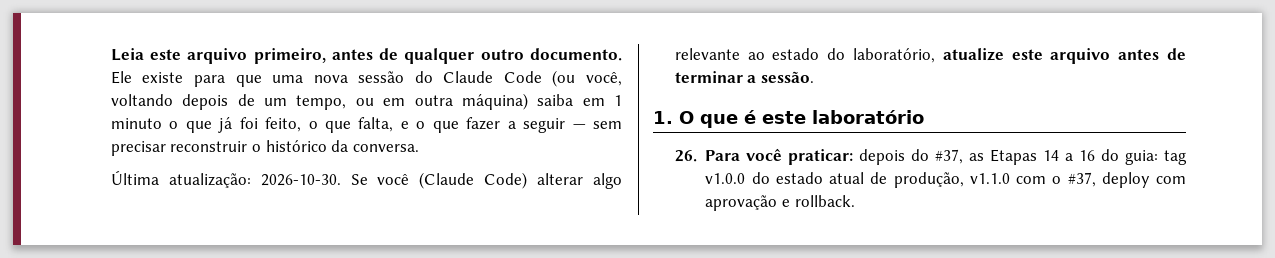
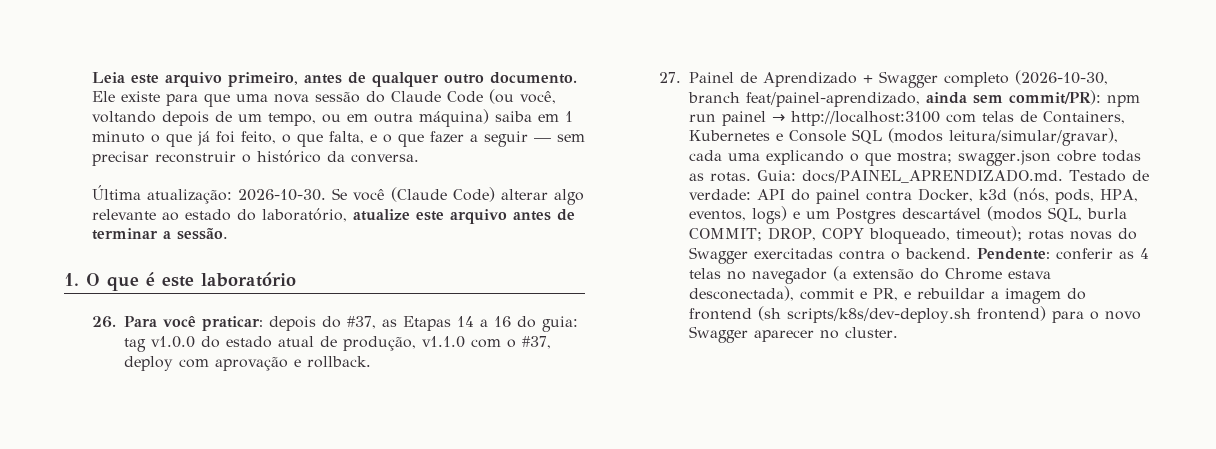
+ 27. Painel de Aprendizado + Swagger completo (2026-10-30, branch feat/painel-aprendizado, ainda sem commit/PR): npm run painel → http://localhost:3100 com telas de Containers, Kubernetes e Console SQL (modos leitura/simular/gravar), cada uma explicando o que mostra; swagger.json cobre todas as rotas. Guia: docs/PAINEL_APRENDIZADO.md. Testado de verdade: API do painel contra Docker, k3d (nós, pods, HPA, eventos, logs) e um Postgres descartável (modos SQL, burla COMMIT; DROP, COPY bloqueado, timeout); rotas novas do Swagger exercitadas contra o backend. Pendente: conferir as 4 telas no navegador (a extensão do Chrome estava desconectada), commit e PR, e rebuildar a imagem do frontend (sh scripts/k8s/dev-deploy.sh frontend) para o novo Swagger aparecer no cluster.

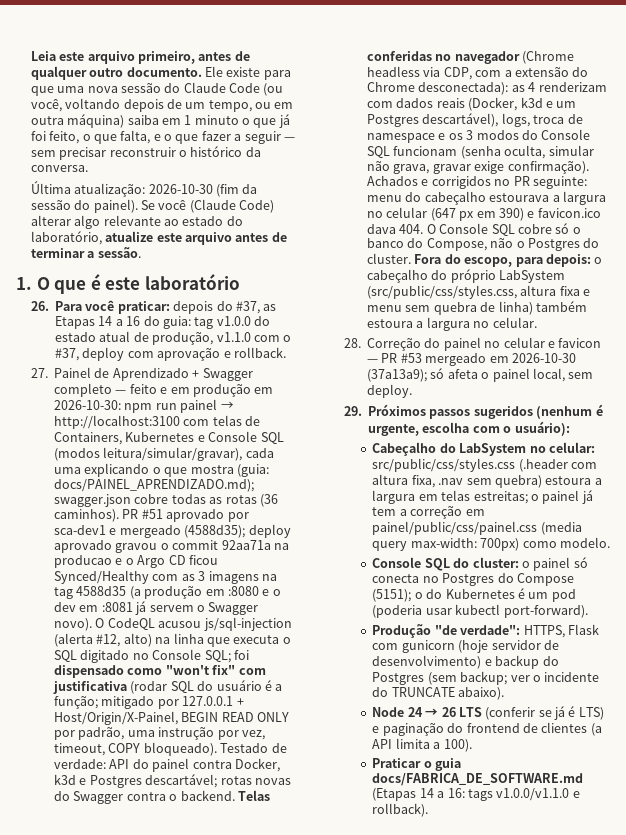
- Última atualização: 2026-10-30.
+ Última atualização: 2026-10-30 (fim da sessão do painel).
- 27. Painel de Aprendizado + Swagger completo (2026-10-30, branch feat/painel-aprendizado, ainda sem commit/PR): npm run painel → http://localhost:3100 com telas de Containers, Kubernetes e Console SQL (modos leitura/simular/gravar), cada uma explicando o que mostra; swagger.json cobre todas as rotas. Guia: docs/PAINEL_APRENDIZADO.md. Testado de verdade: API do painel contra Docker, k3d (nós, pods, HPA, eventos, logs) e um Postgres descartável (modos SQL, burla COMMIT; DROP, COPY bloqueado, timeout); rotas novas do Swagger exercitadas contra o backend.
+ 27. Painel de Aprendizado + Swagger completo — feito e em produção em 2026-10-30: npm run painel → http://localhost:3100 com telas de Containers, Kubernetes e Console SQL (modos leitura/simular/gravar), cada uma explicando o que mostra (guia: docs/PAINEL_APRENDIZADO.md); swagger.json cobre todas as rotas (36 caminhos). PR #51 aprovado por sca-dev1 e mergeado (4588d35); deploy aprovado gravou o commit 92aa71a na producao e o Argo CD ficou Synced/Healthy com as 3 imagens na tag 4588d35 (a produção em :8080 e o dev em :8081 já servem o Swagger novo). O CodeQL acusou js/sql-injection (alerta #12, alto) na linha que executa o SQL digitado no Console SQL; foi dispensado como "won't fix" com justificativa (rodar SQL do usuário é a função; mitigado por 127.0.0.1 + Host/Origin/X-Painel, BEGIN READ ONLY por padrão, uma instrução por vez, timeout, COPY bloqueado). Testado de verdade: API do painel contra Docker, k3d e Postgres descartável; rotas novas do Swagger contra o backend.
- Pendente: conferir as 4 telas no navegador (a extensão do Chrome estava desconectada), commit e PR, e rebuildar a imagem do frontend (sh scripts/k8s/dev-deploy.sh frontend) para o novo Swagger aparecer no cluster.
+ Telas conferidas no navegador (Chrome headless via CDP, com a extensão do Chrome desconectada): as 4 renderizam com dados reais (Docker, k3d e um Postgres descartável), logs, troca de namespace e os 3 modos do Console SQL funcionam (senha oculta, simular não grava, gravar exige confirmação). Achados e corrigidos no PR seguinte: menu do cabeçalho estourava a largura no celular (647 px em 390) e favicon.ico dava 404. O Console SQL cobre só o banco do Compose, não o Postgres do cluster. Fora do escopo, para depois: o cabeçalho do próprio LabSystem (src/public/css/styles.css, altura fixa e menu sem quebra de linha) também estoura a largura no celular.
+ 28. Correção do painel no celular e favicon — PR #53 mergeado em 2026-10-30 (37a13a9); só afeta o painel local, sem deploy.
+ 29. Próximos passos sugeridos (nenhum é urgente, escolha com o usuário):
+ Cabeçalho do LabSystem no celular: src/public/css/styles.css (.header com altura fixa, .nav sem quebra) estoura a largura em telas estreitas; o painel já tem a correção em painel/public/css/painel.css (media query max-width: 700px) como modelo.
+ Console SQL do cluster: o painel só conecta no Postgres do Compose (5151); o do Kubernetes é um pod (poderia usar kubectl port-forward).
+ Produção "de verdade": HTTPS, Flask com gunicorn (hoje servidor de desenvolvimento) e backup do Postgres (sem backup; ver o incidente do TRUNCATE abaixo).
+ Node 24 → 26 LTS (conferir se já é LTS) e paginação do frontend de clientes (a API limita a 100).
+ Praticar o guia docs/FABRICA_DE_SOFTWARE.md (Etapas 14 a 16: tags v1.0.0/v1.1.0 e rollback).

